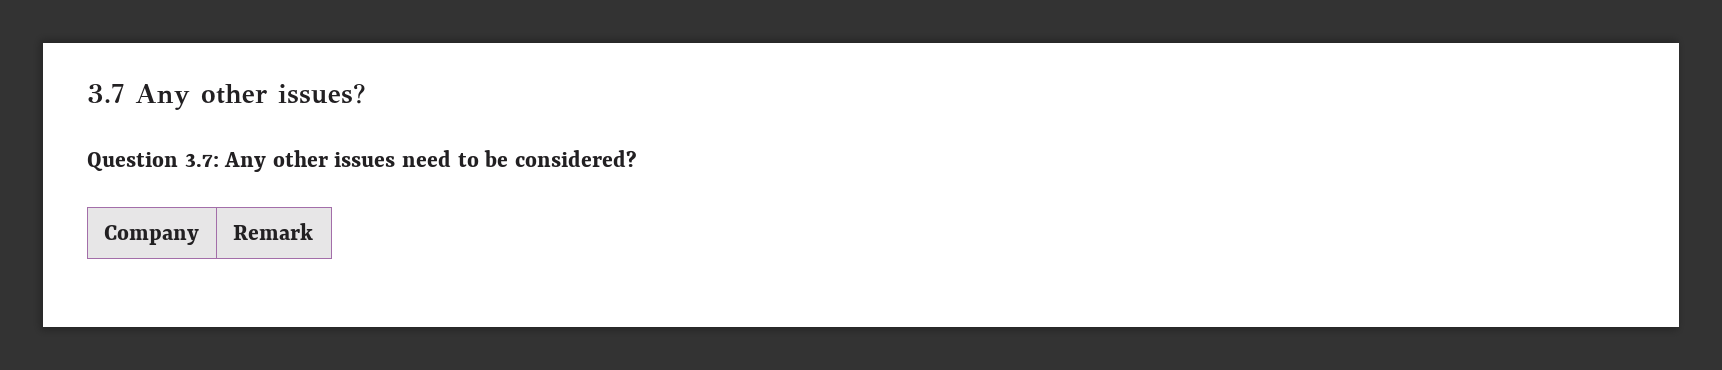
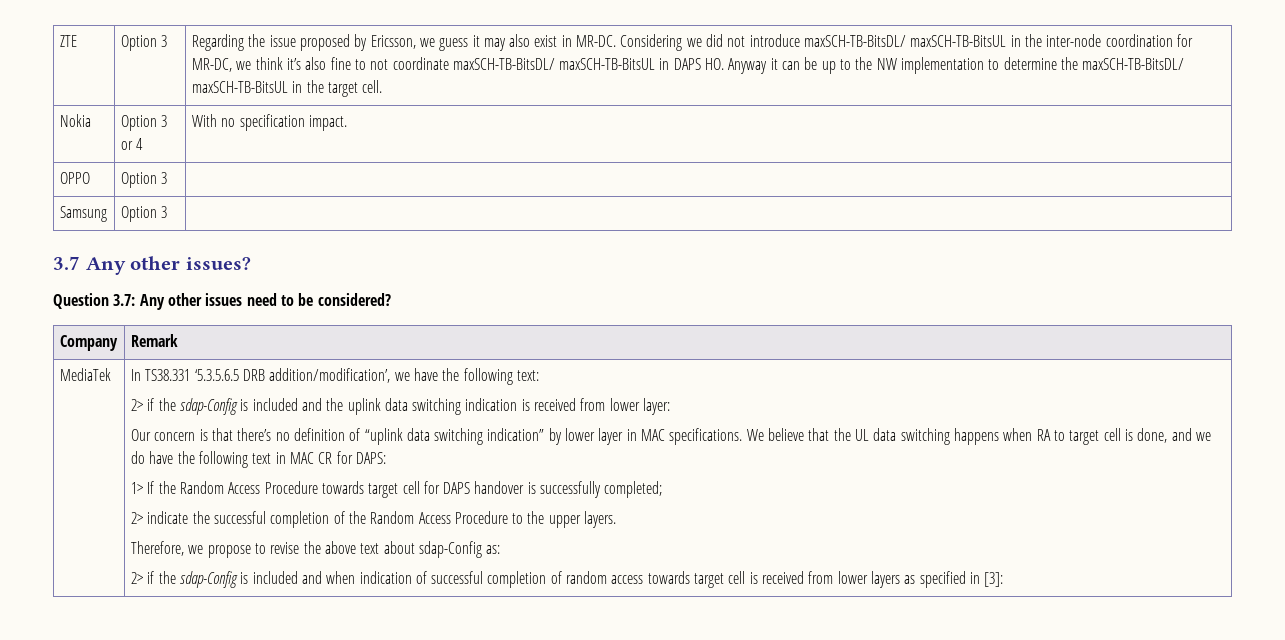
+ ZTE | Option 3 | Regarding the issue proposed by Ericsson, we guess it may also exist in MR-DC. Considering we did not introduce maxSCH-TB-BitsDL/ maxSCH-TB-BitsUL in the inter-node coordination for MR-DC, we think it’s also fine to not coordinate maxSCH-TB-BitsDL/ maxSCH-TB-BitsUL in DAPS HO. Anyway it can be up to the NW implementation to determine the maxSCH-TB-BitsDL/ maxSCH-TB-BitsUL in the target cell.
+ Nokia | Option 3 or 4 | With no specification impact.
+ OPPO | Option 3 |
+ Samsung | Option 3 |
+ MediaTek | In TS38.331 ‘5.3.5.6.5 DRB addition/modification’, we have the following text:
+ 2> if the sdap-Config is included and the uplink data switching indication is received from lower layer:
+ Our concern is that there’s no definition of “uplink data switching indication” by lower layer in MAC specifications. We believe that the UL data switching happens when RA to target cell is done, and we do have the following text in MAC CR for DAPS:
+ 1> If the Random Access Procedure towards target cell for DAPS handover is successfully completed;
+ 2> indicate the successful completion of the Random Access Procedure to the upper layers.
+ Therefore, we propose to revise the above text about sdap-Config as:
+ 2> if the sdap-Config is included and when indication of successful completion of random access towards target cell is received from lower layers as specified in [3]:

